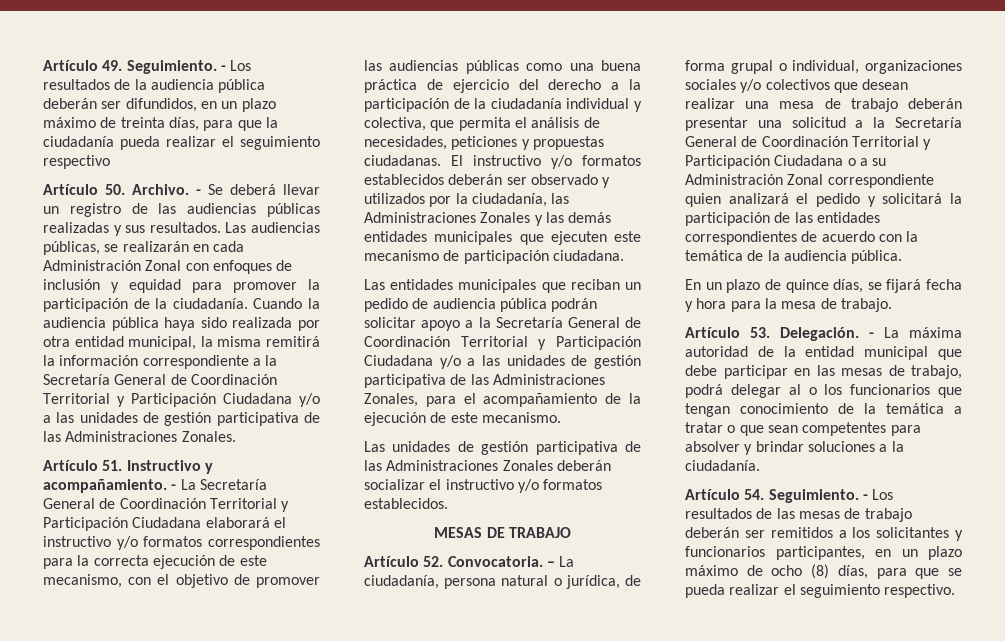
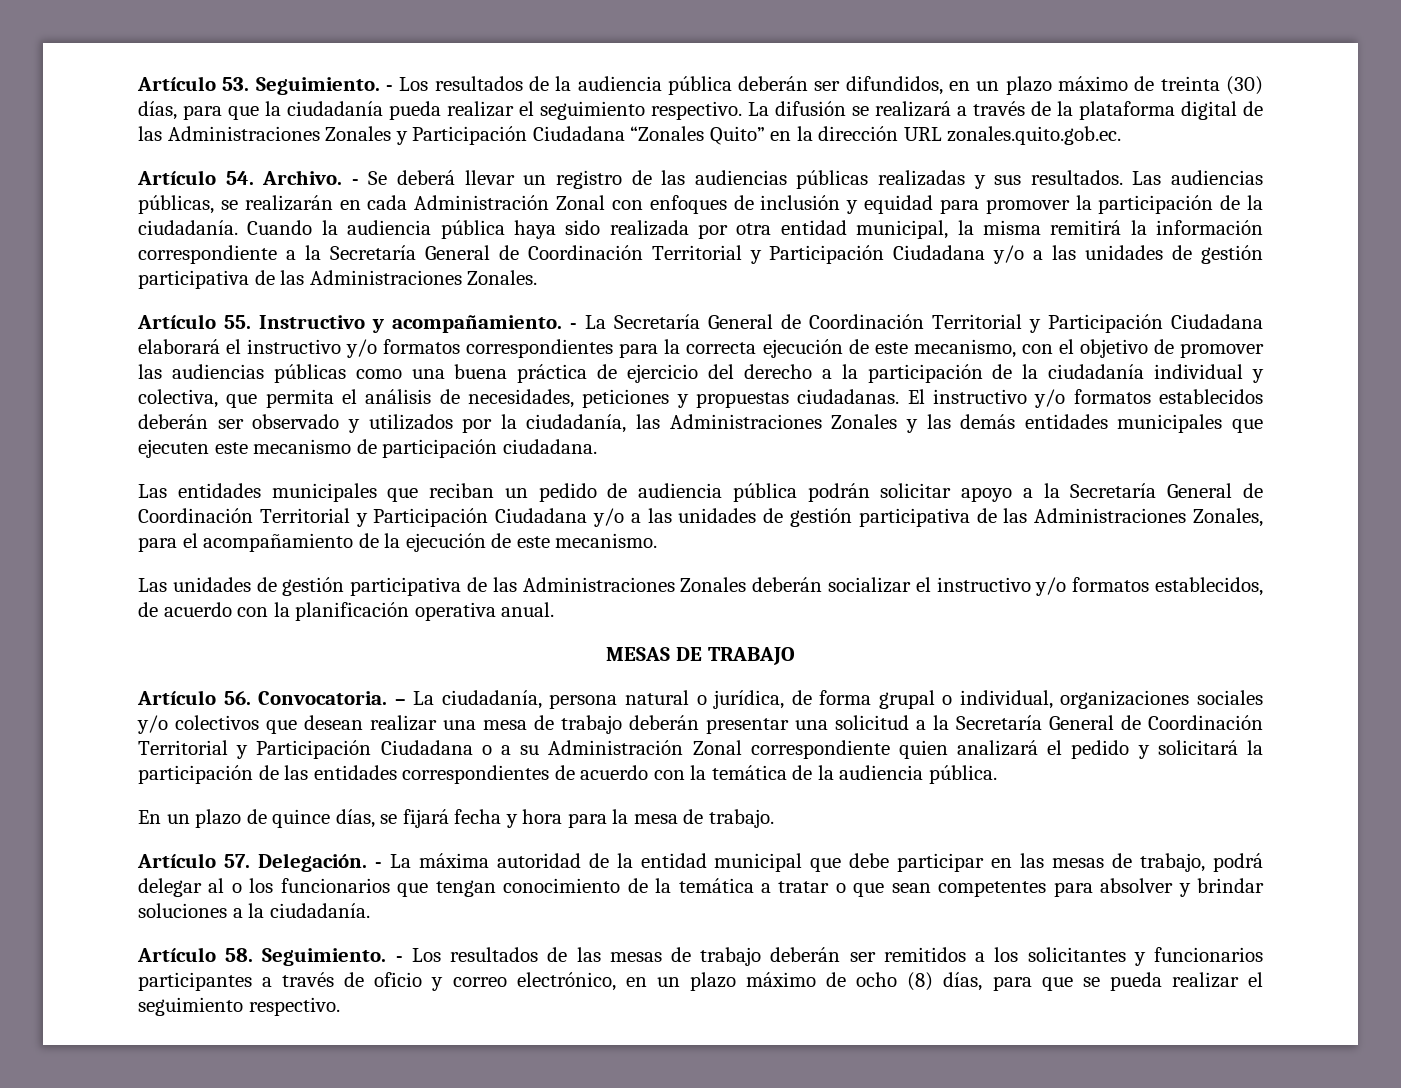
- Artículo 49. Seguimiento.
+ Artículo 53. Seguimiento.
- - Los resultados de la audiencia pública deberán ser difundidos, en un plazo máximo de treinta días, para que la ciudadanía pueda realizar el seguimiento respectivo
- Artículo 50. Archivo.
+ - Los resultados de la audiencia pública deberán ser difundidos, en un plazo máximo de treinta (30) días, para que la ciudadanía pueda realizar el seguimiento respectivo. La difusión se realizará a través de la plataforma digital de las Administraciones Zonales y Participación Ciudadana “Zonales Quito” en la dirección URL zonales.quito.gob.ec.
+ Artículo 54. Archivo.
- Artículo 51. Instructivo y acompañamiento.
+ Artículo 55. Instructivo y acompañamiento.
- Las unidades de gestión participativa de las Administraciones Zonales deberán socializar el instructivo y/o formatos establecidos.
+ Las unidades de gestión participativa de las Administraciones Zonales deberán socializar el instructivo y/o formatos establecidos, de acuerdo con la planificación operativa anual.
- Artículo 52. Convocatoria.
+ Artículo 56. Convocatoria.
- Artículo 53. Delegación.
+ Artículo 57. Delegación.
- Artículo 54. Seguimiento.
+ Artículo 58. Seguimiento.
- - Los resultados de las mesas de trabajo deberán ser remitidos a los solicitantes y funcionarios participantes, en un plazo máximo de ocho (8) días, para que se pueda realizar el seguimiento respectivo.
+ - Los resultados de las mesas de trabajo deberán ser remitidos a los solicitantes y funcionarios participantes a través de oficio y correo electrónico, en un plazo máximo de ocho (8) días, para que se pueda realizar el seguimiento respectivo.

